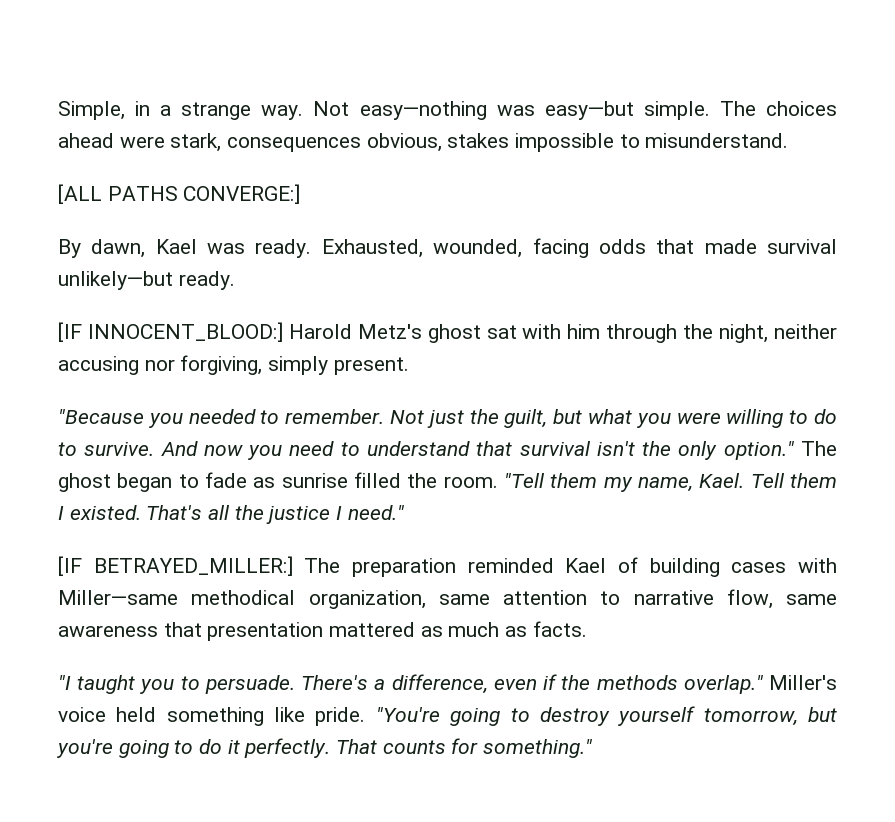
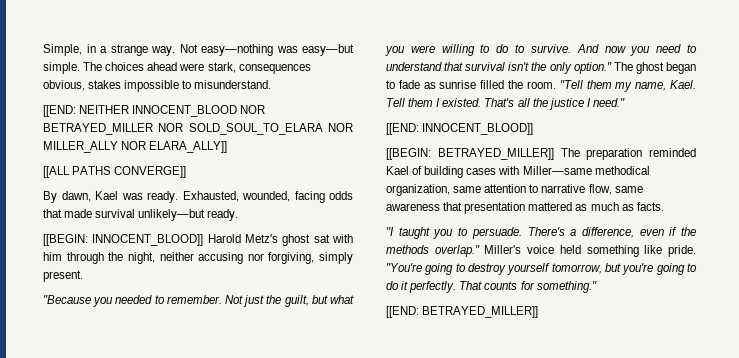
- [ALL PATHS CONVERGE:]
+ [[END: NEITHER INNOCENT_BLOOD NOR BETRAYED_MILLER NOR SOLD_SOUL_TO_ELARA NOR MILLER_ALLY NOR ELARA_ALLY]]
+ [[ALL PATHS CONVERGE]]
- [IF INNOCENT_BLOOD:] Harold Metz's ghost sat with him through the night, neither accusing nor forgiving, simply present.
+ [[BEGIN: INNOCENT_BLOOD]] Harold Metz's ghost sat with him through the night, neither accusing nor forgiving, simply present.
- [IF BETRAYED_MILLER:] The preparation reminded Kael of building cases with Miller—same methodical organization, same attention to narrative flow, same awareness that presentation mattered as much as facts.
+ [[END: INNOCENT_BLOOD]]
+ [[BEGIN: BETRAYED_MILLER]] The preparation reminded Kael of building cases with Miller—same methodical organization, same attention to narrative flow, same awareness that presentation mattered as much as facts.
+ [[END: BETRAYED_MILLER]]

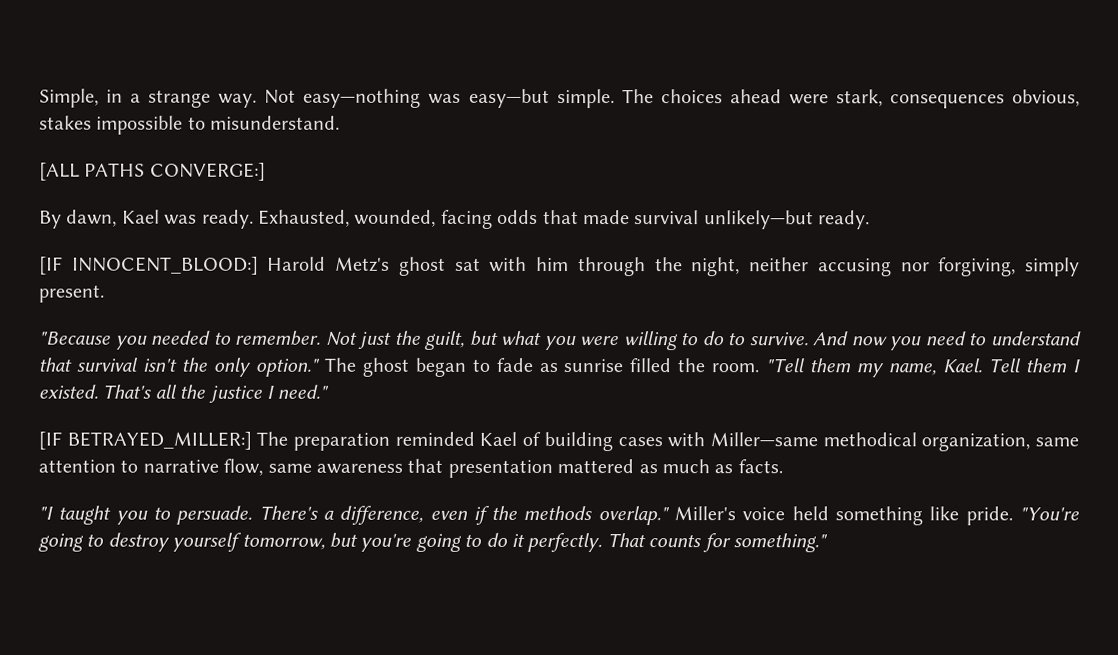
- [[END: NEITHER INNOCENT_BLOOD NOR BETRAYED_MILLER NOR SOLD_SOUL_TO_ELARA NOR MILLER_ALLY NOR ELARA_ALLY]]
- [[ALL PATHS CONVERGE]]
+ [ALL PATHS CONVERGE:]
- [[BEGIN: INNOCENT_BLOOD]] Harold Metz's ghost sat with him through the night, neither accusing nor forgiving, simply present.
+ [IF INNOCENT_BLOOD:] Harold Metz's ghost sat with him through the night, neither accusing nor forgiving, simply present.
- [[END: INNOCENT_BLOOD]]
- [[BEGIN: BETRAYED_MILLER]] The preparation reminded Kael of building cases with Miller—same methodical organization, same attention to narrative flow, same awareness that presentation mattered as much as facts.
+ [IF BETRAYED_MILLER:] The preparation reminded Kael of building cases with Miller—same methodical organization, same attention to narrative flow, same awareness that presentation mattered as much as facts.
- [[END: BETRAYED_MILLER]]

